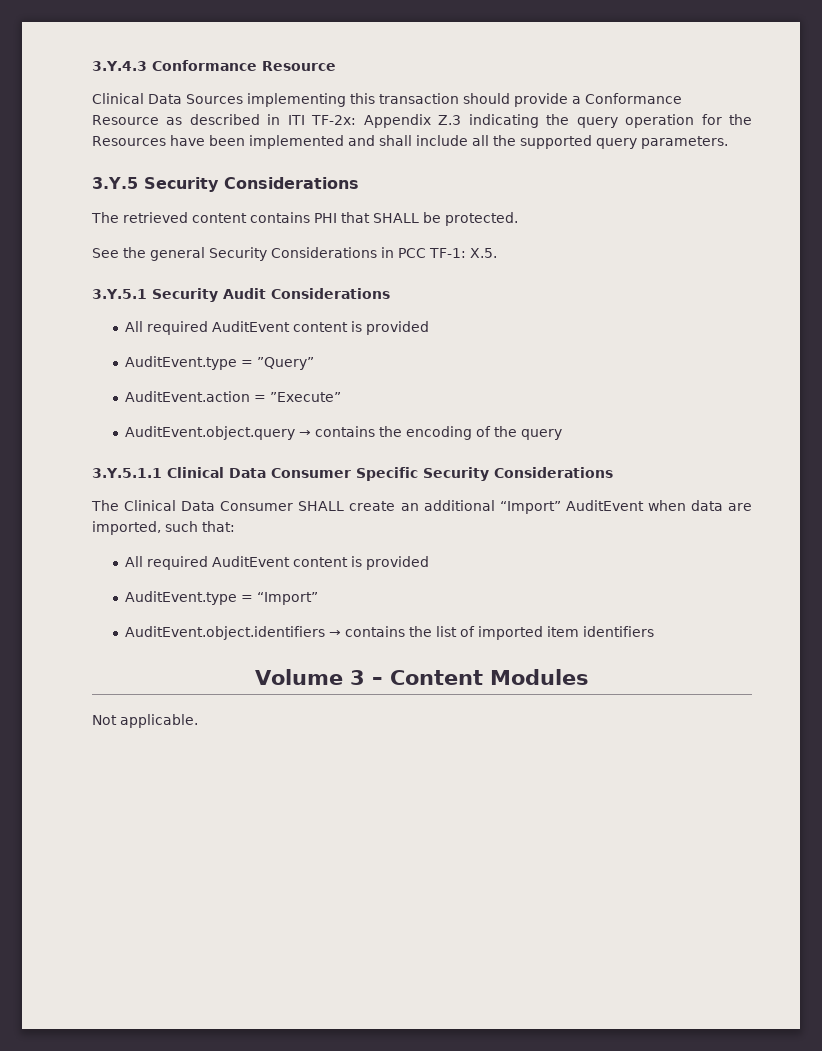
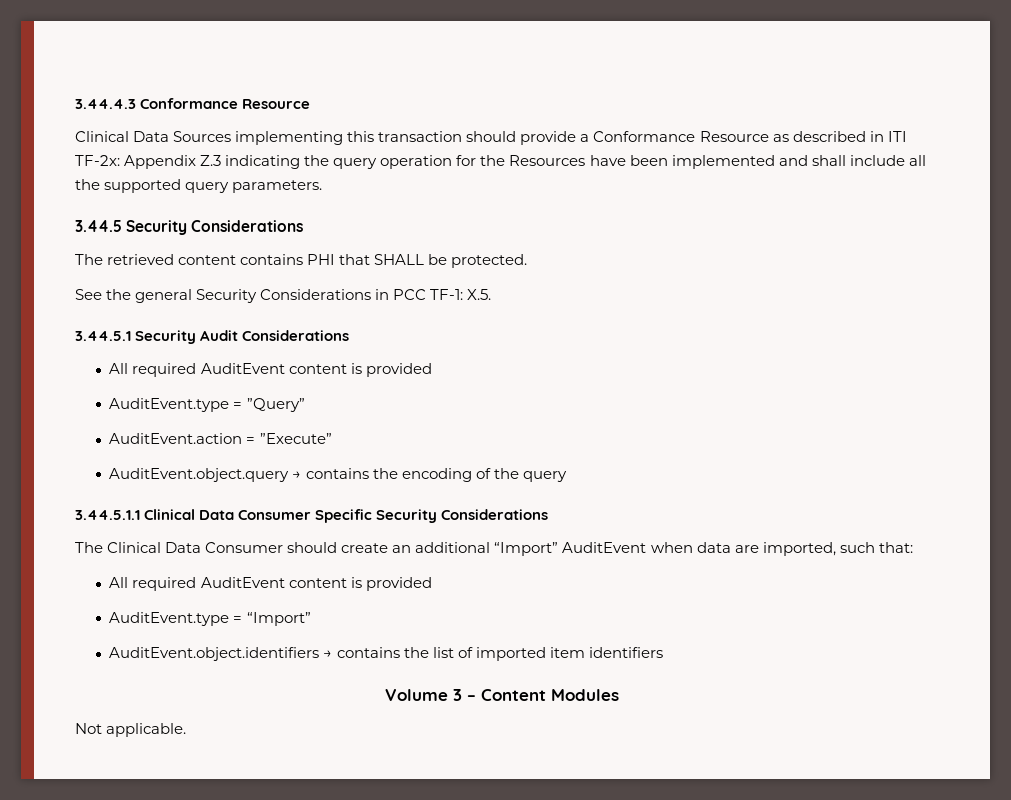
- 3.Y.4.3 Conformance Resource
+ 3.44.4.3 Conformance Resource
- 3.Y.5 Security Considerations
+ 3.44.5 Security Considerations
- 3.Y.5.1 Security Audit Considerations
+ 3.44.5.1 Security Audit Considerations
- 3.Y.5.1.1 Clinical Data Consumer Specific Security Considerations
+ 3.44.5.1.1 Clinical Data Consumer Specific Security Considerations
- The Clinical Data Consumer SHALL create an additional “Import” AuditEvent when data are imported, such that:
+ The Clinical Data Consumer should create an additional “Import” AuditEvent when data are imported, such that:

